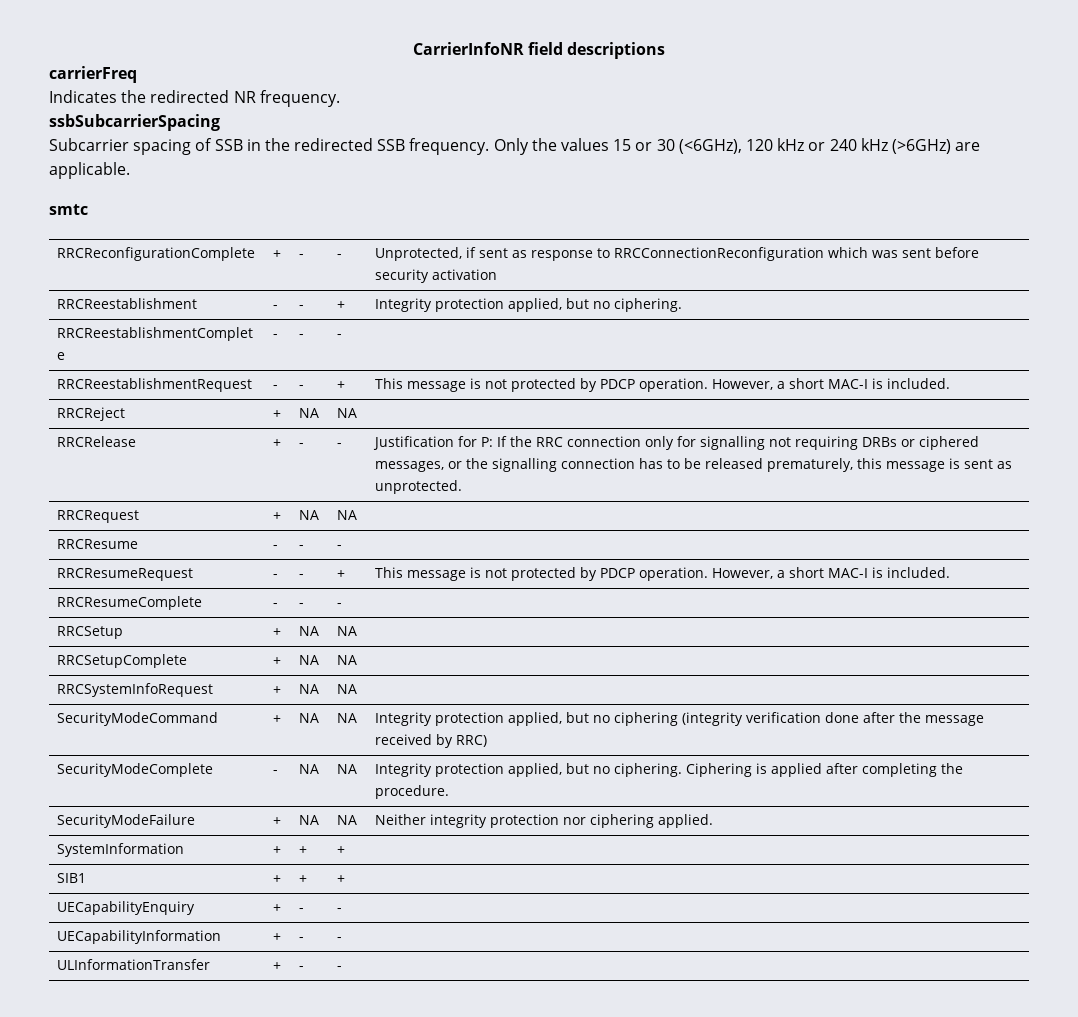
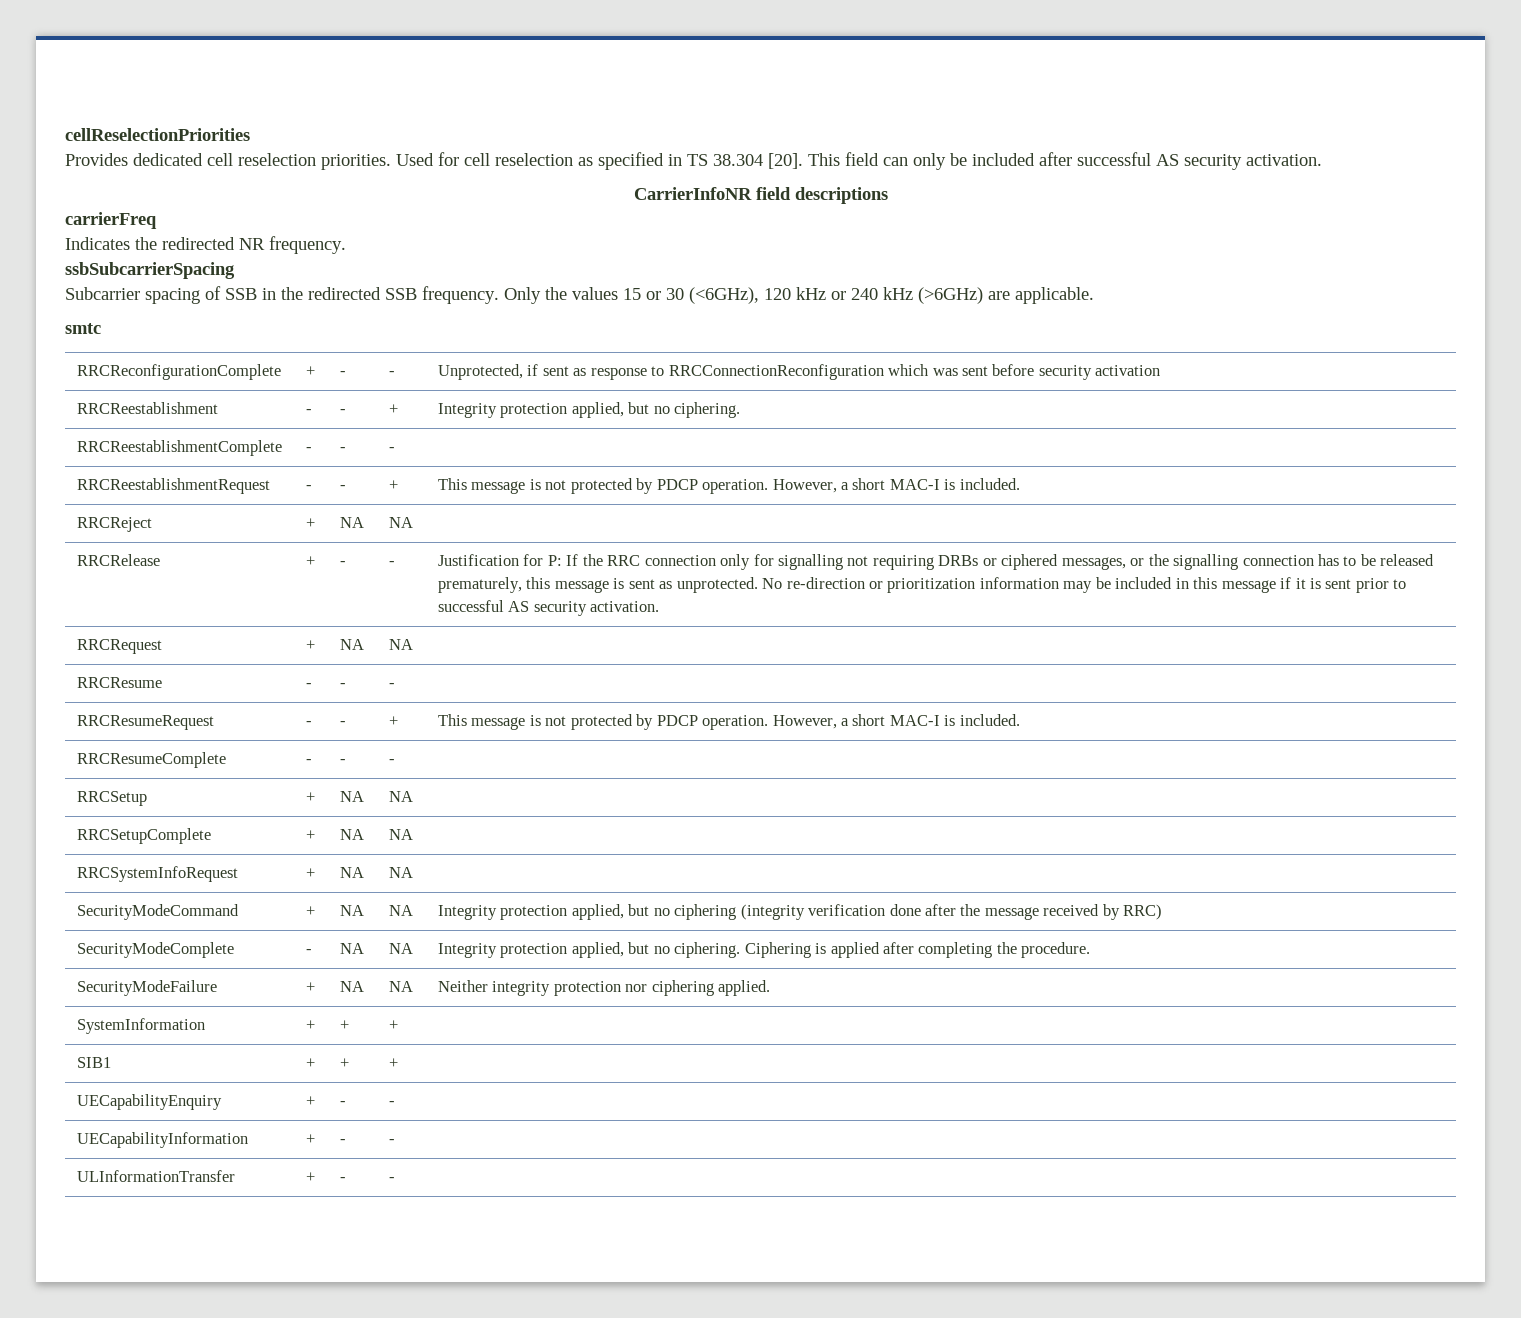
+ cellReselectionPriorities
+ Provides dedicated cell reselection priorities. Used for cell reselection as specified in TS 38.304 [20]. This field can only be included after successful AS security activation.
+ No re-direction or prioritization information may be included in this message if it is sent prior to successful AS security activation.

